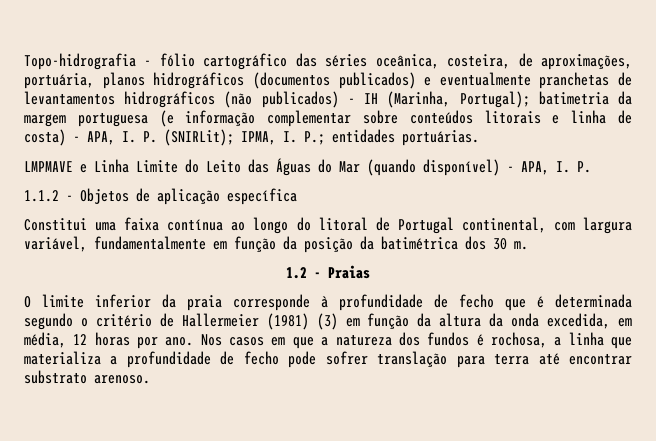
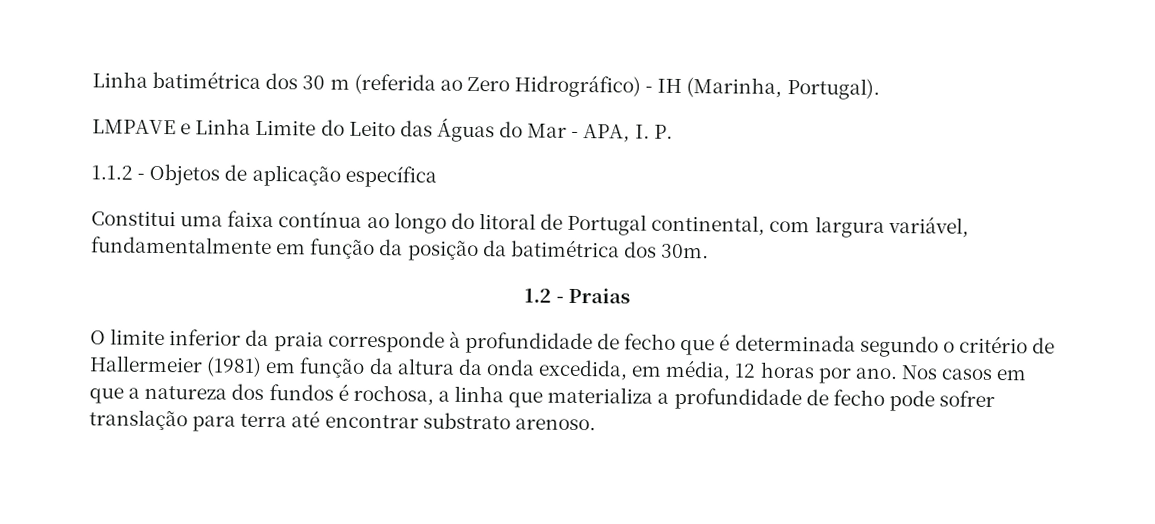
- Topo-hidrografia - fólio cartográfico das séries oceânica, costeira, de aproximações, portuária, planos hidrográficos (documentos publicados) e eventualmente pranchetas de levantamentos hidrográficos (não publicados) - IH (Marinha, Portugal); batimetria da margem portuguesa (e informação complementar sobre conteúdos litorais e linha de costa) - APA, I. P. (SNIRLit); IPMA, I. P.; entidades portuárias.
- LMPMAVE e Linha Limite do Leito das Águas do Mar (quando disponível) - APA, I. P.
+ Linha batimétrica dos 30 m (referida ao Zero Hidrográfico) - IH (Marinha, Portugal).
+ LMPAVE e Linha Limite do Leito das Águas do Mar - APA, I. P.
- Constitui uma faixa contínua ao longo do litoral de Portugal continental, com largura variável, fundamentalmente em função da posição da batimétrica dos 30 m.
+ Constitui uma faixa contínua ao longo do litoral de Portugal continental, com largura variável, fundamentalmente em função da posição da batimétrica dos 30m.
- O limite inferior da praia corresponde à profundidade de fecho que é determinada segundo o critério de Hallermeier (1981) (3) em função da altura da onda excedida, em média, 12 horas por ano.
+ O limite inferior da praia corresponde à profundidade de fecho que é determinada segundo o critério de Hallermeier (1981) em função da altura da onda excedida, em média, 12 horas por ano.

